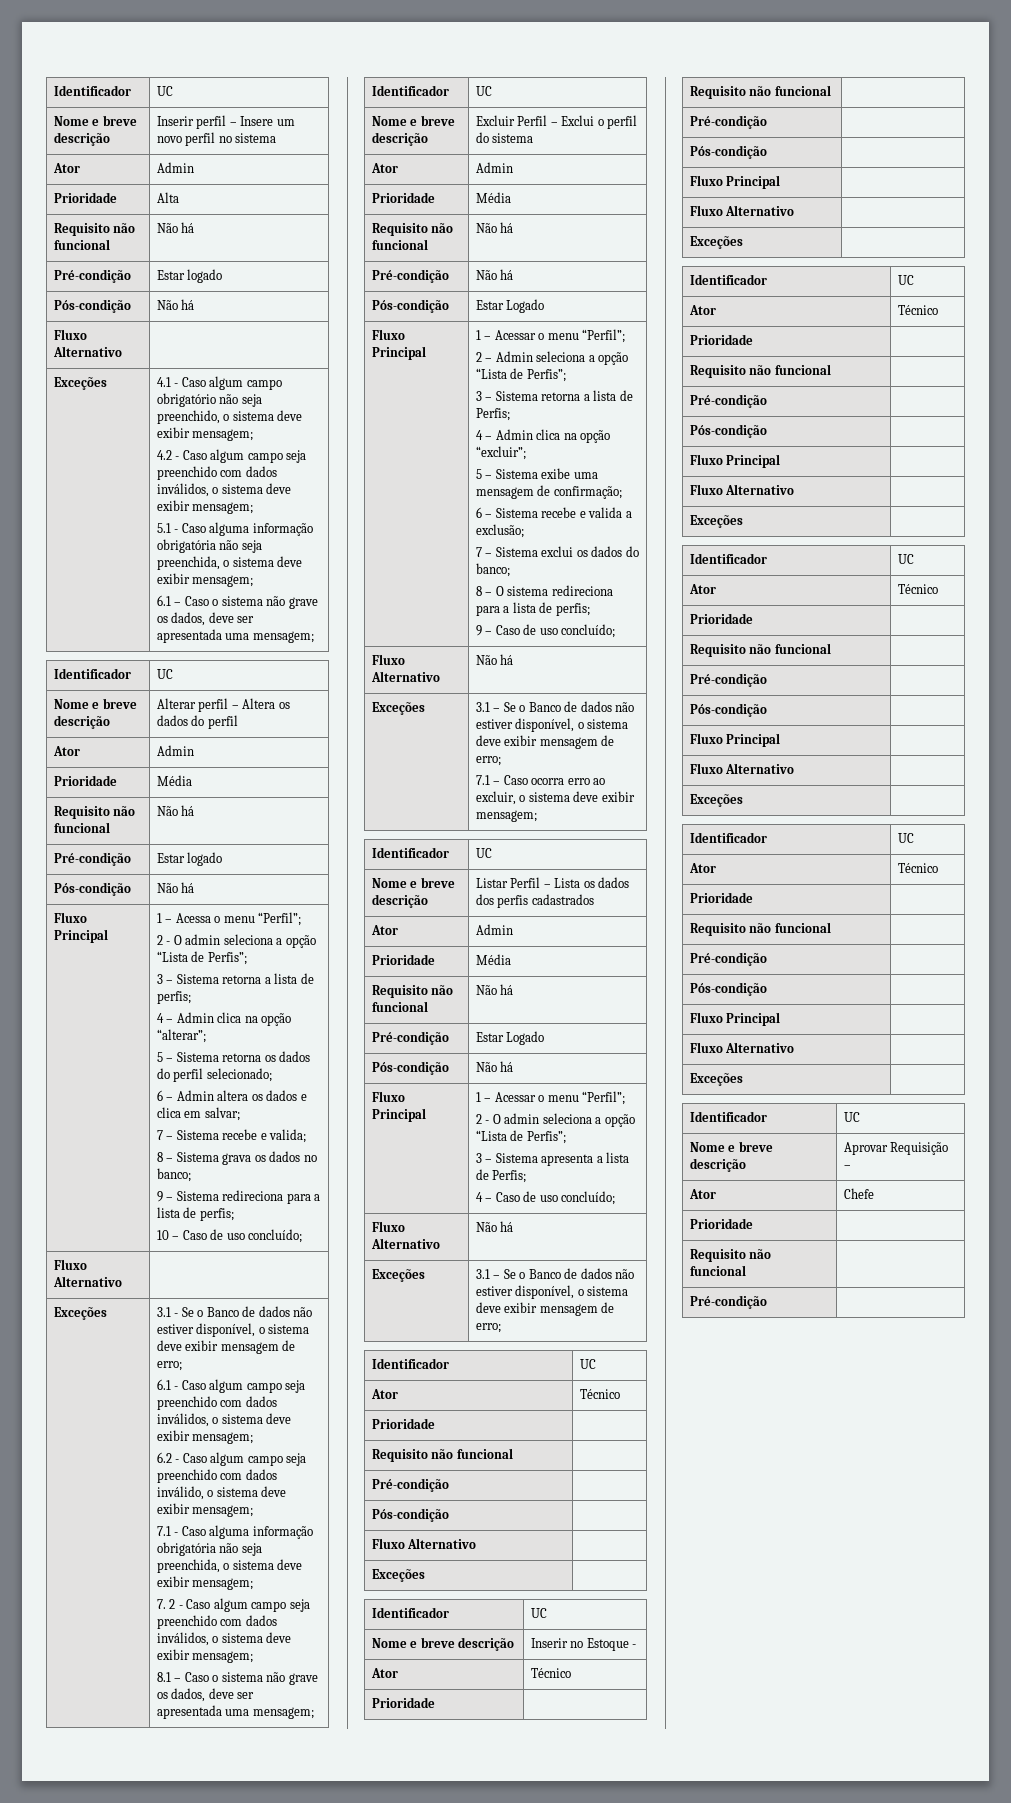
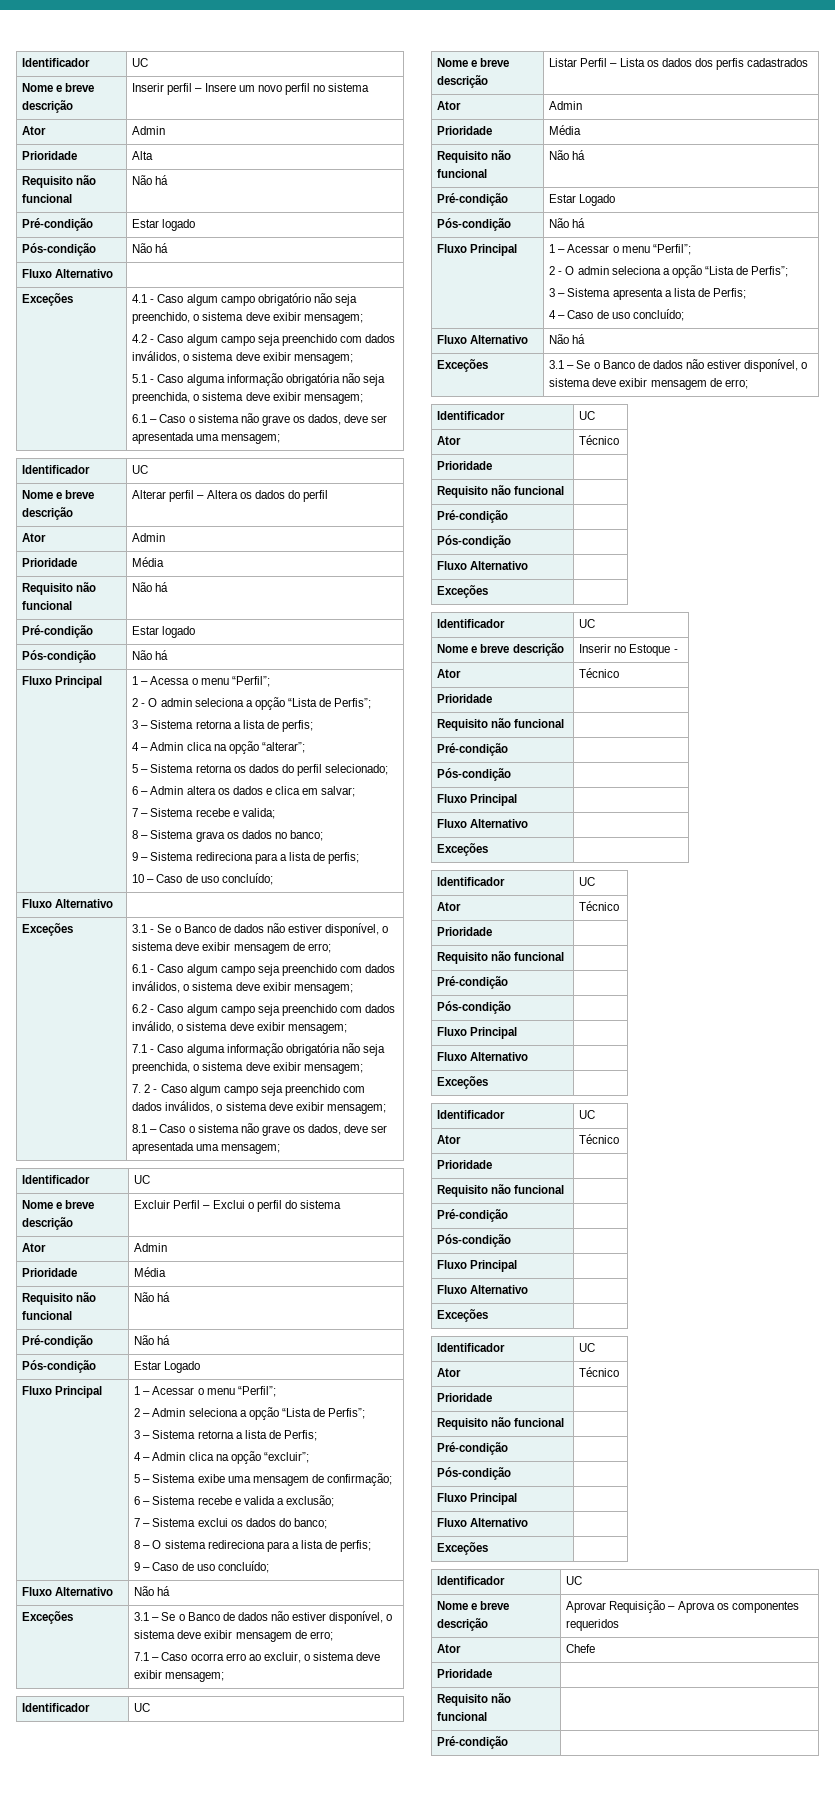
- Nome e breve descrição | Aprovar Requisição –
+ Nome e breve descrição | Aprovar Requisição – Aprova os componentes requeridos

